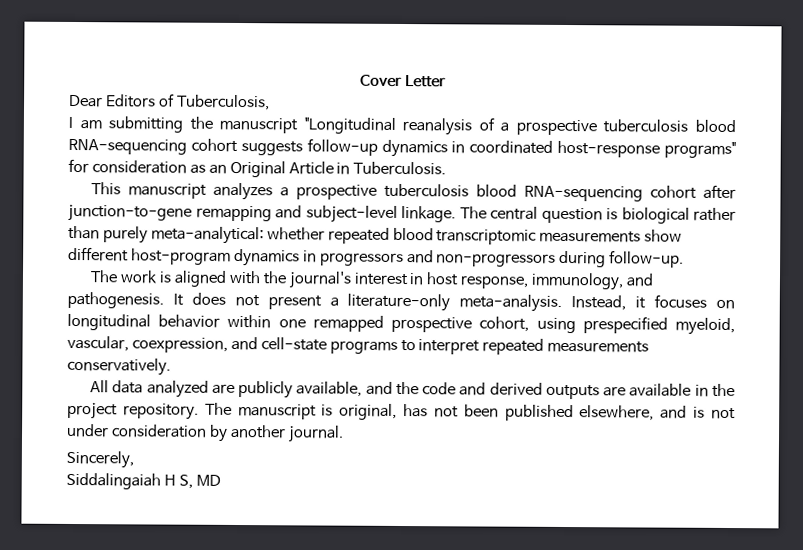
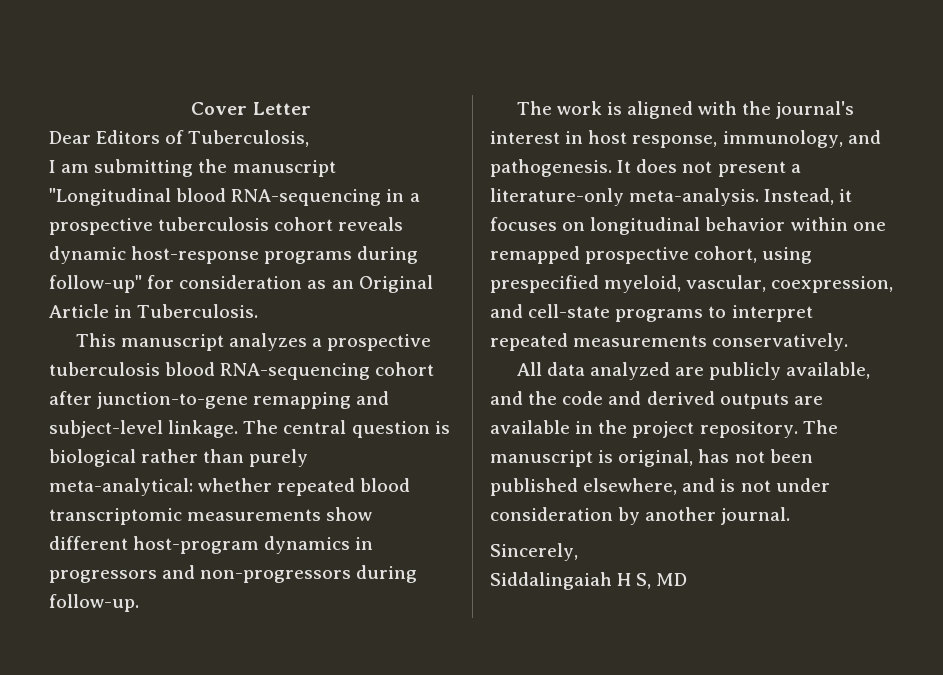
- I am submitting the manuscript "Longitudinal reanalysis of a prospective tuberculosis blood RNA-sequencing cohort suggests follow-up dynamics in coordinated host-response programs" for consideration as an Original Article in Tuberculosis.
+ I am submitting the manuscript "Longitudinal blood RNA-sequencing in a prospective tuberculosis cohort reveals dynamic host-response programs during follow-up" for consideration as an Original Article in Tuberculosis.

